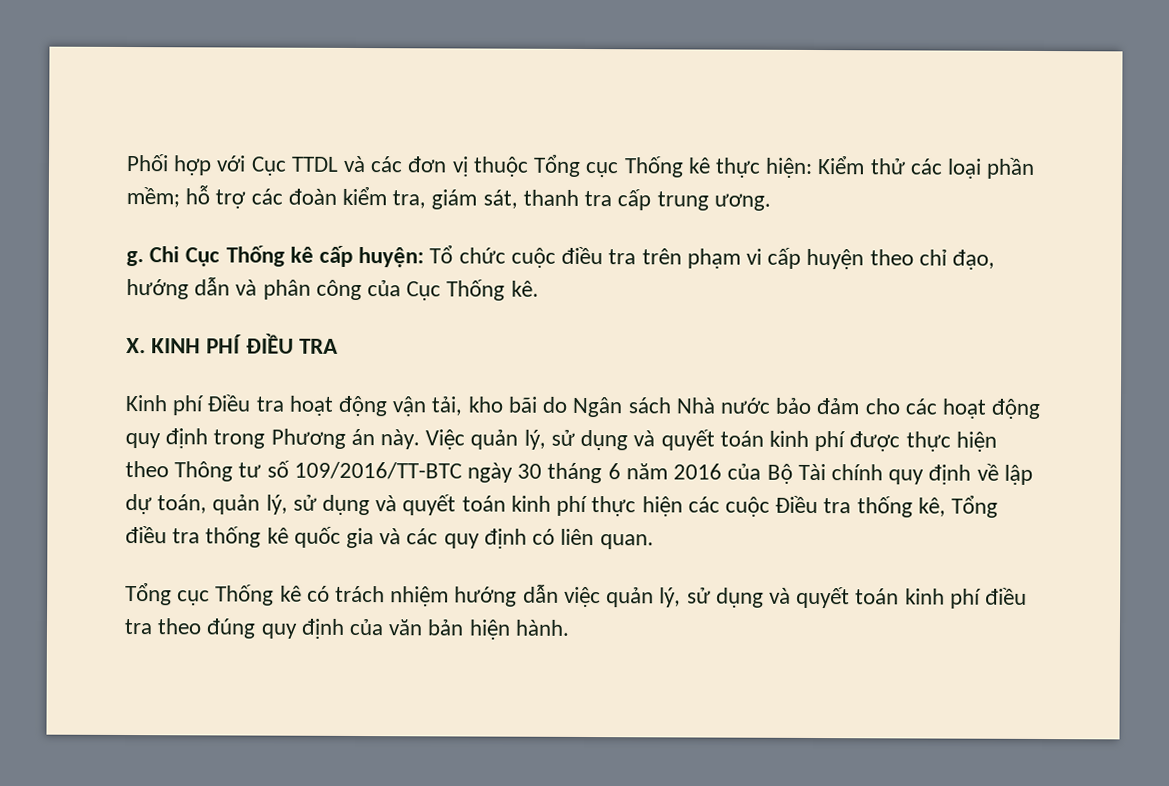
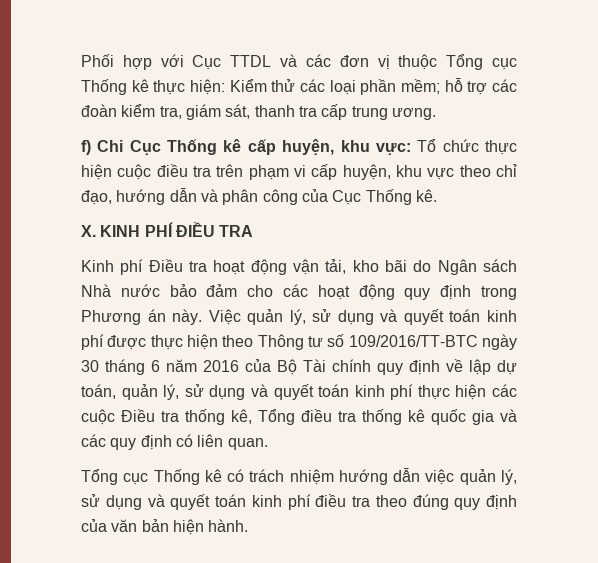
- g. Chi Cục Thống kê cấp huyện: Tổ chức cuộc điều tra trên phạm vi cấp huyện theo chỉ đạo, hướng dẫn và phân công của Cục Thống kê.
+ f) Chi Cục Thống kê cấp huyện, khu vực: Tổ chức thực hiện cuộc điều tra trên phạm vi cấp huyện, khu vực theo chỉ đạo, hướng dẫn và phân công của Cục Thống kê.

